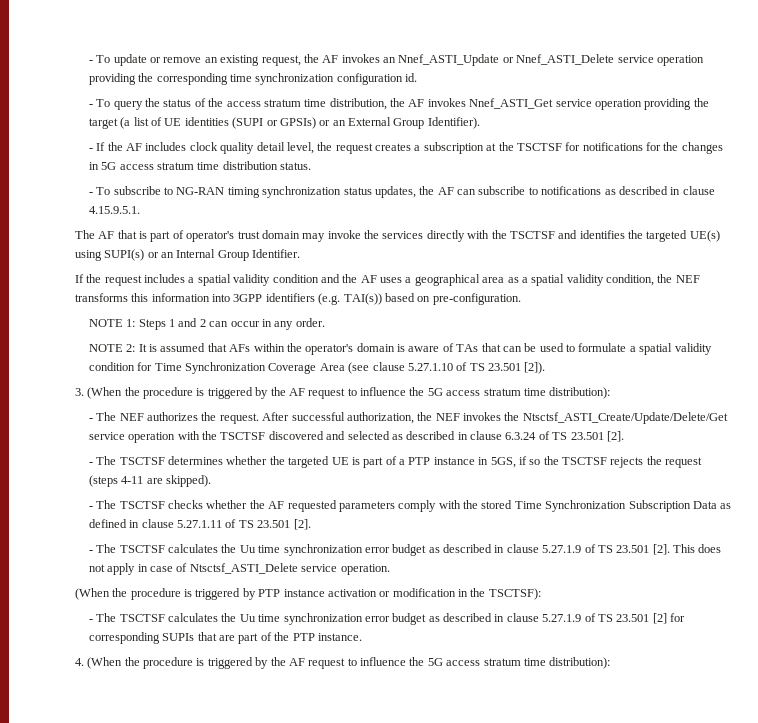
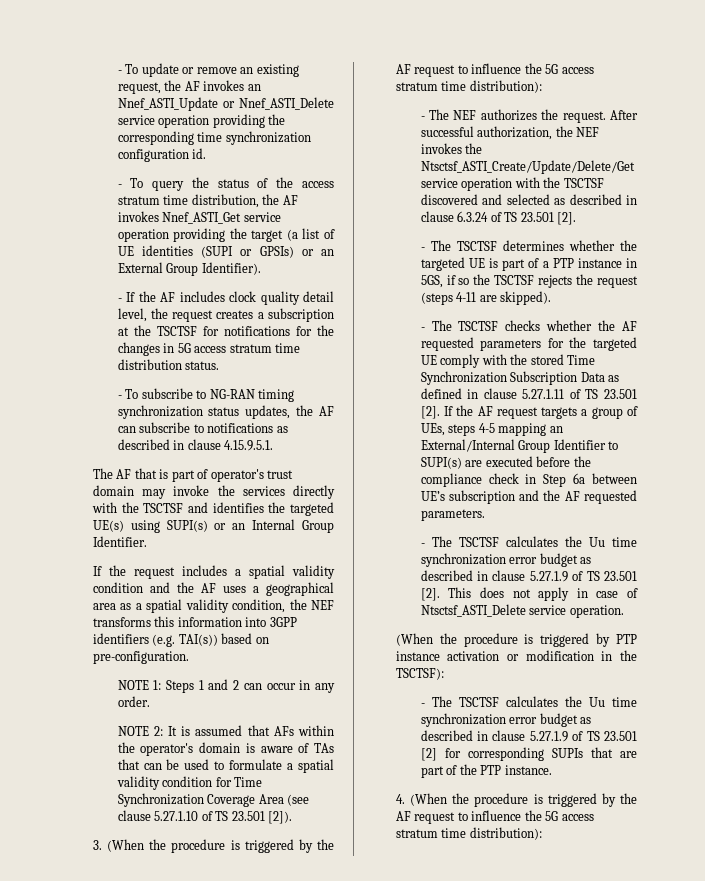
- - The TSCTSF checks whether the AF requested parameters comply with the stored Time Synchronization Subscription Data as defined in clause 5.27.1.11 of TS 23.501 [2].
+ - The TSCTSF checks whether the AF requested parameters for the targeted UE comply with the stored Time Synchronization Subscription Data as defined in clause 5.27.1.11 of TS 23.501 [2]. If the AF request targets a group of UEs, steps 4-5 mapping an External/Internal Group Identifier to SUPI(s) are executed before the compliance check in Step 6a between UE’s subscription and the AF requested parameters.

